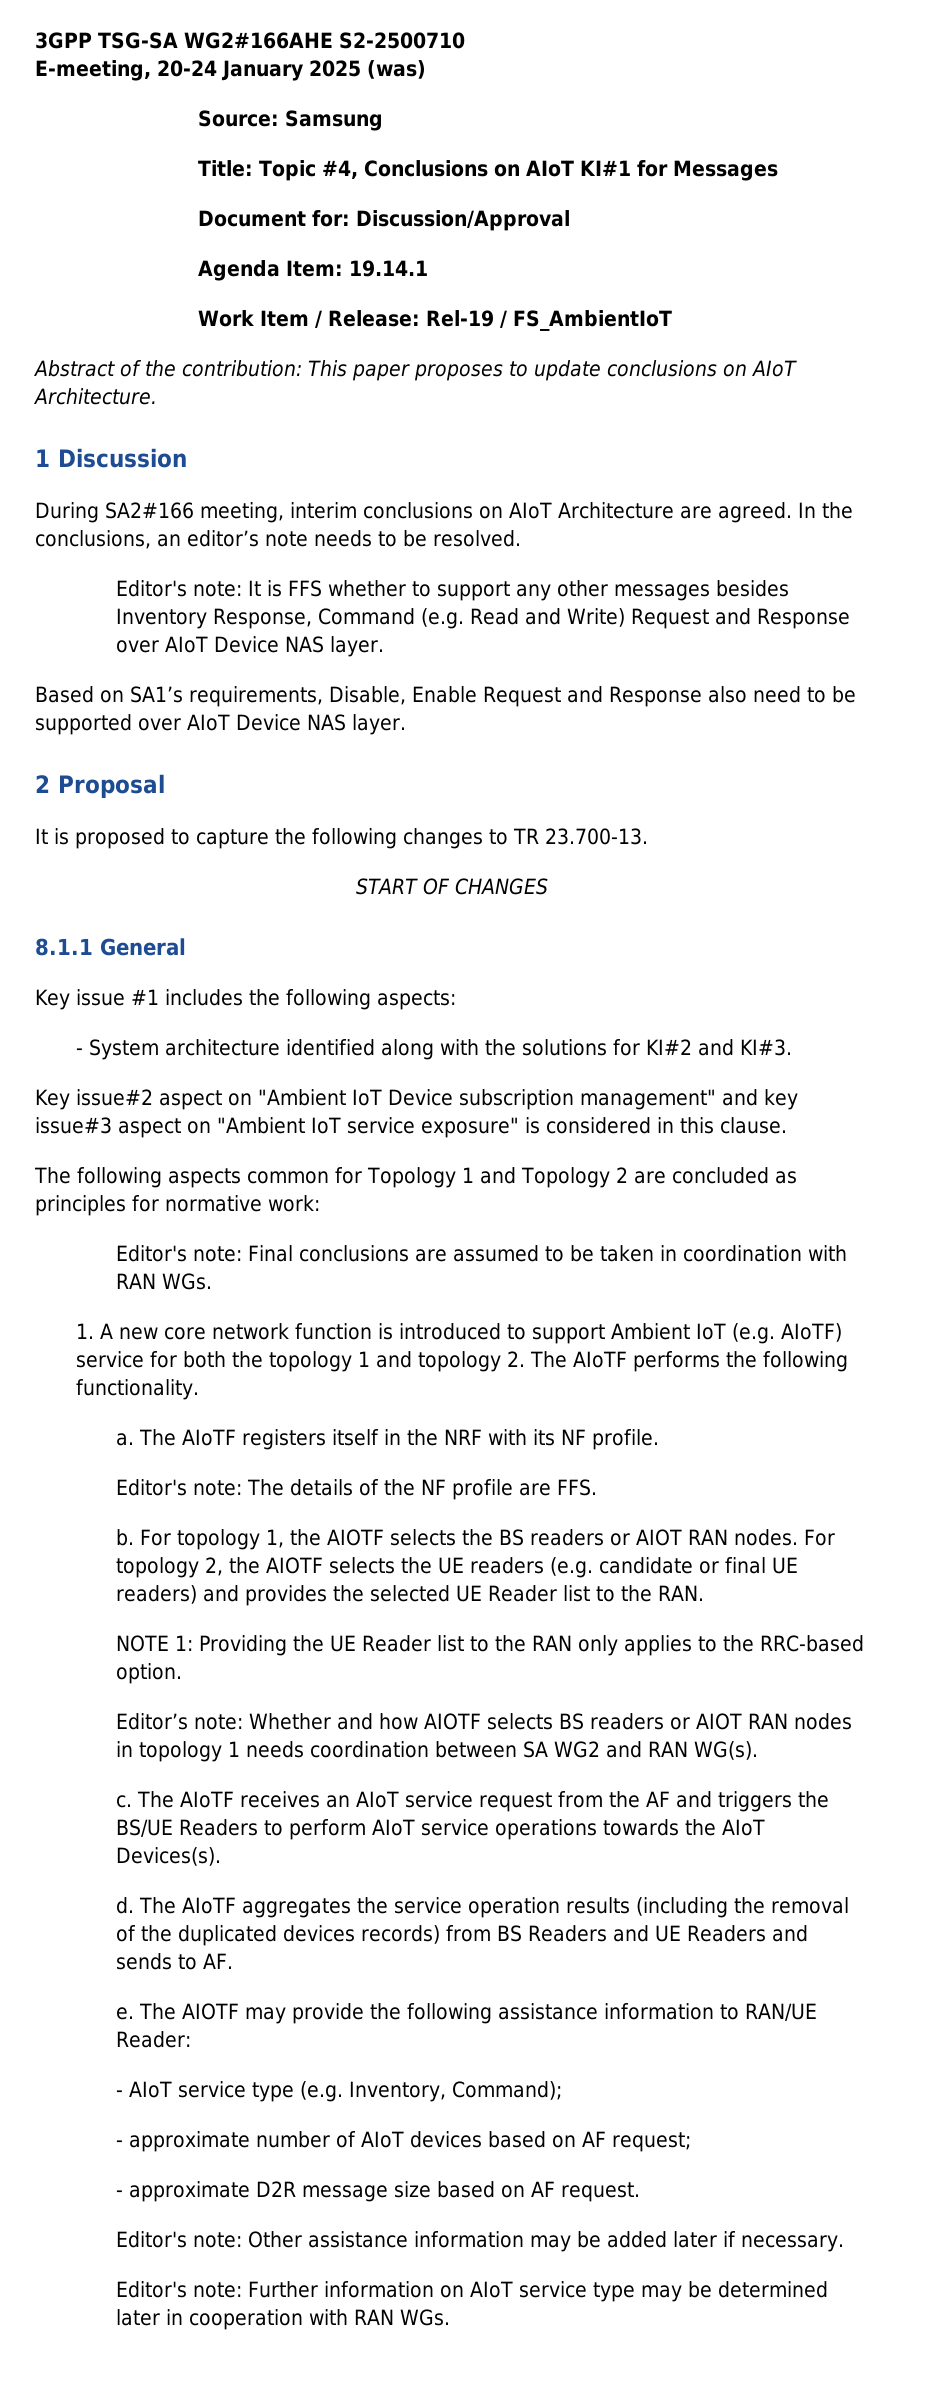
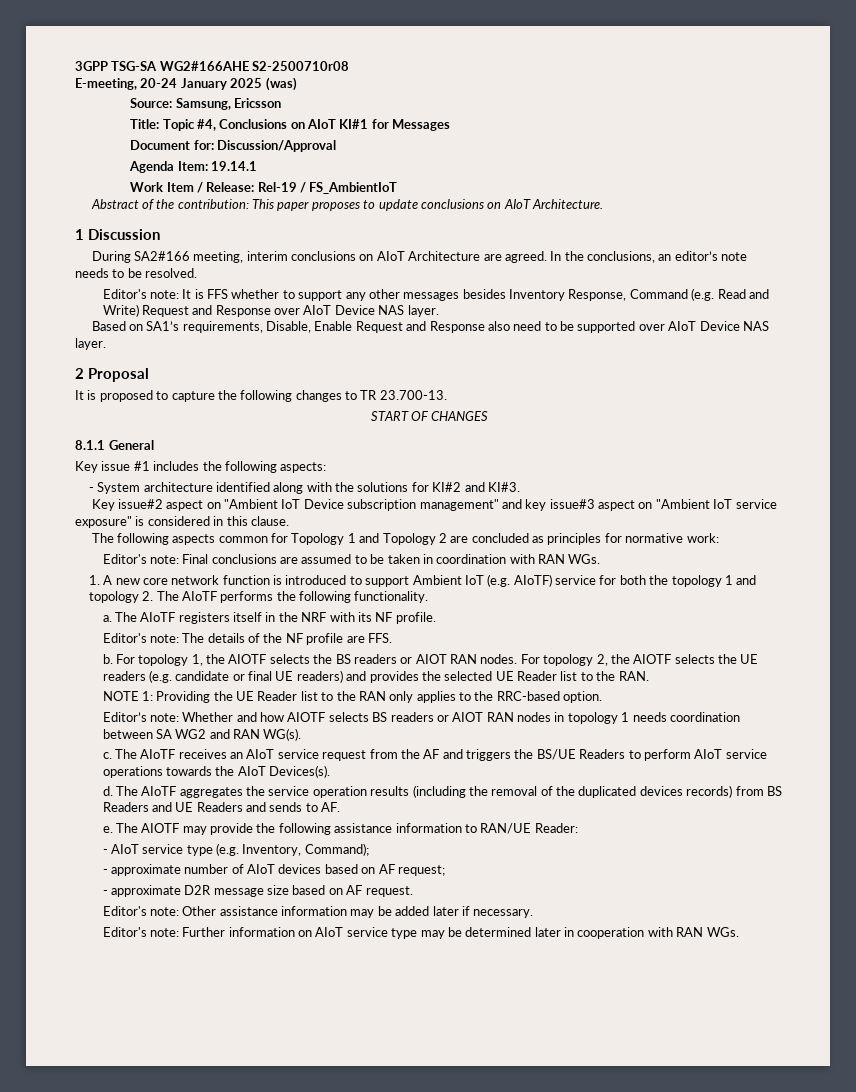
- 3GPP TSG-SA WG2#166AHE S2-2500710
+ 3GPP TSG-SA WG2#166AHE S2-2500710r08
- Source: Samsung
+ Source: Samsung, Ericsson

